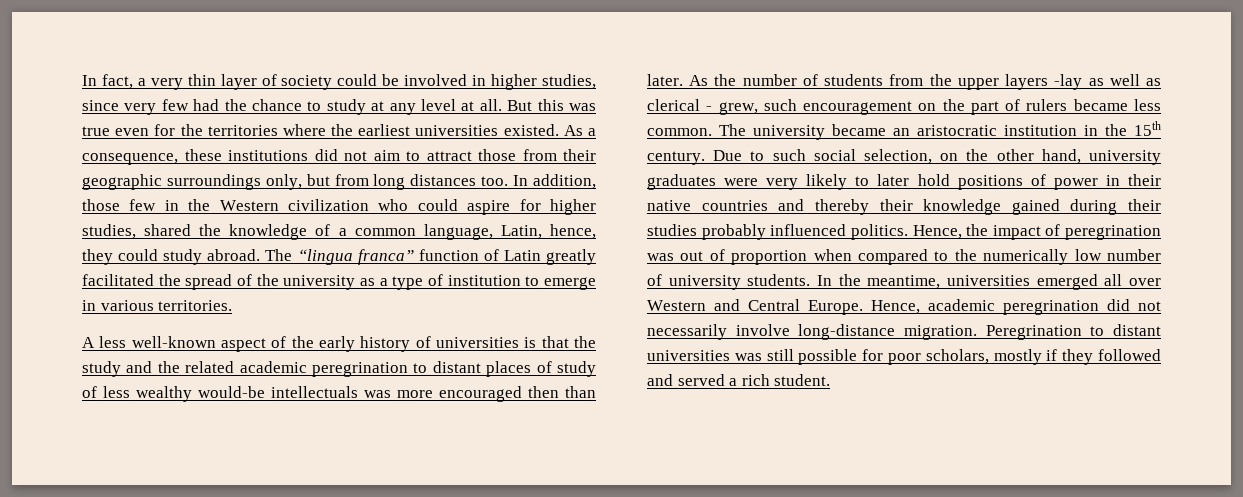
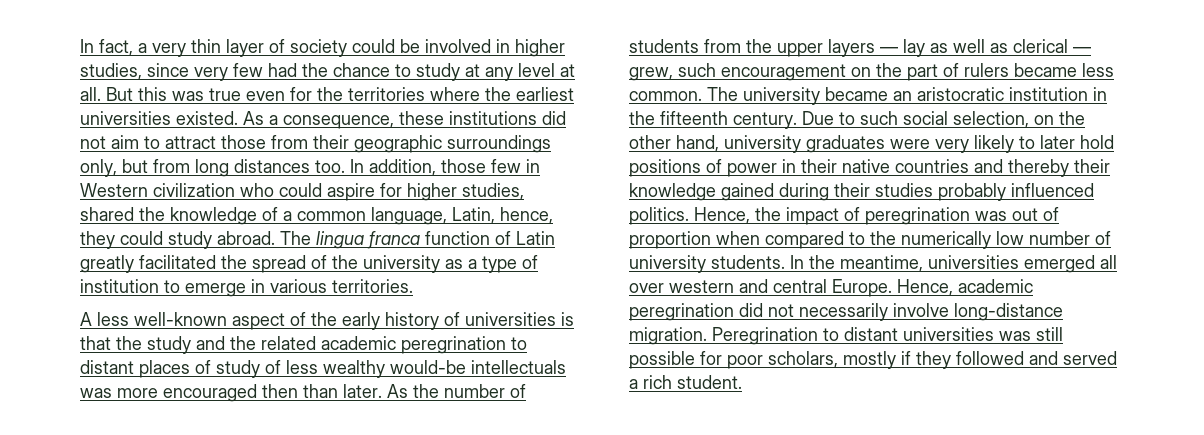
- In addition, those few in the Western civilization who could aspire for higher studies, shared the knowledge of a common language, Latin, hence, they could study abroad.
+ In addition, those few in Western civilization who could aspire for higher studies, shared the knowledge of a common language, Latin, hence, they could study abroad.
- The “lingua franca” function of Latin greatly facilitated the spread of the university as a type of institution to emerge in various territories.
+ The lingua franca function of Latin greatly facilitated the spread of the university as a type of institution to emerge in various territories.
- As the number of students from the upper layers -lay as well as clerical - grew, such encouragement on the part of rulers became less common.
+ As the number of students from the upper layers — lay as well as clerical — grew, such encouragement on the part of rulers became less common.
- The university became an aristocratic institution in the 15th century.
+ The university became an aristocratic institution in the fifteenth century.
- In the meantime, universities emerged all over Western and Central Europe.
+ In the meantime, universities emerged all over western and central Europe.

